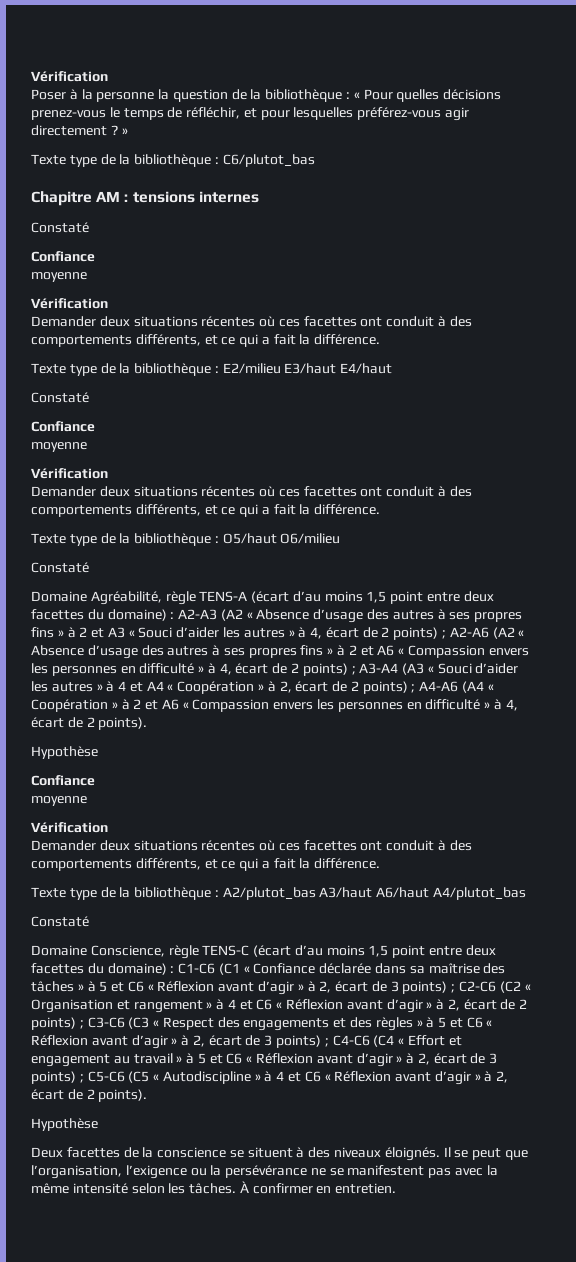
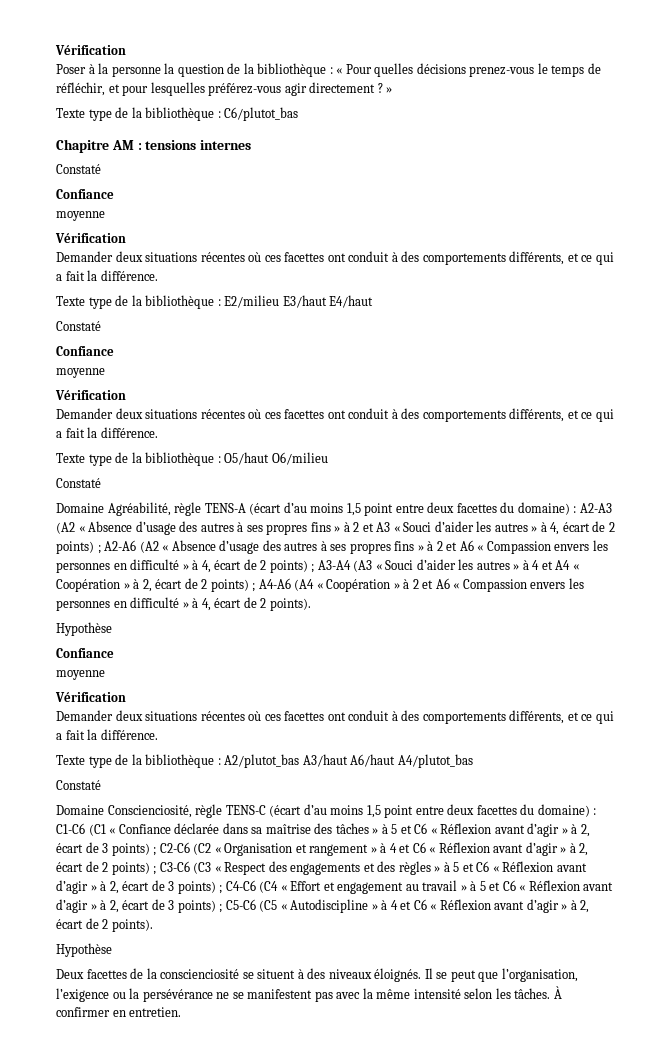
- Domaine Conscience, règle TENS-C (écart d’au moins 1,5 point entre deux facettes du domaine) :
+ Domaine Conscienciosité, règle TENS-C (écart d’au moins 1,5 point entre deux facettes du domaine) :
- Deux facettes de la conscience se situent à des niveaux éloignés.
+ Deux facettes de la conscienciosité se situent à des niveaux éloignés.

